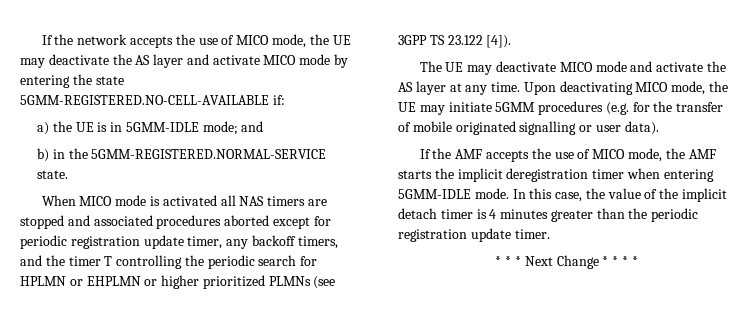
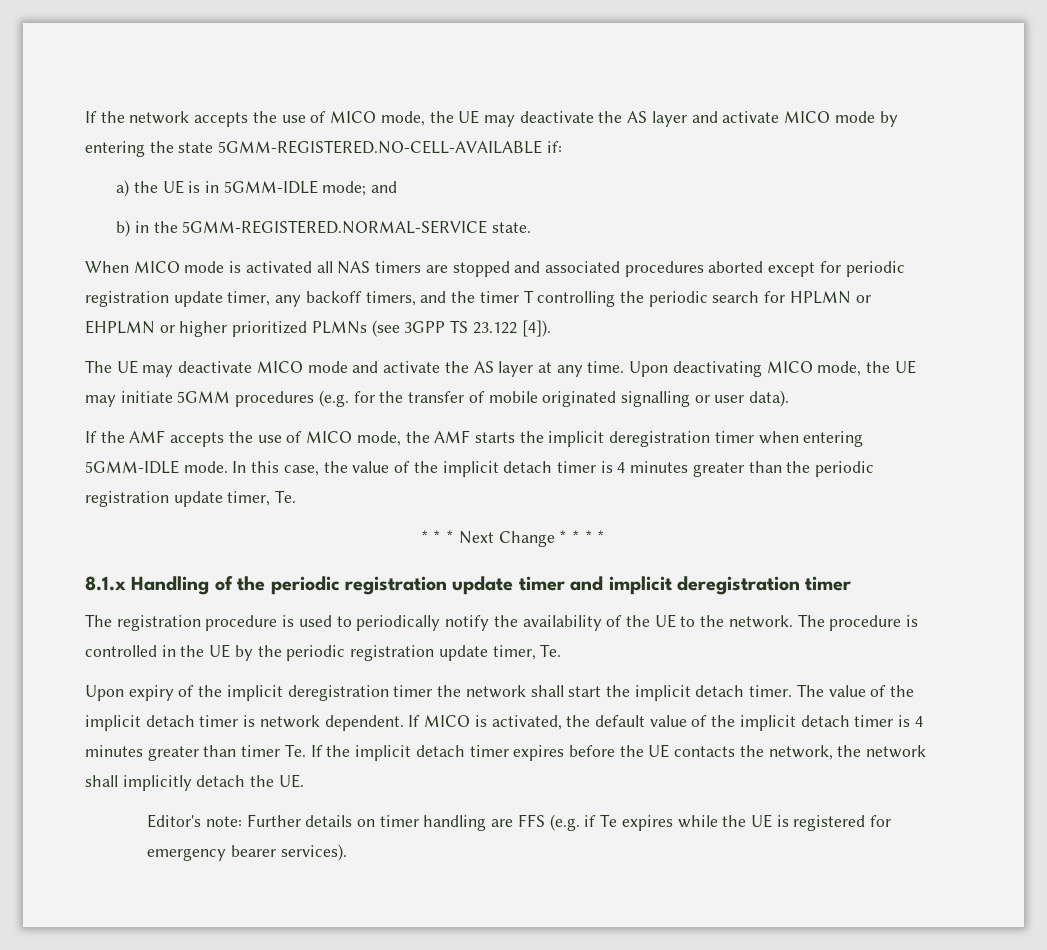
- In this case, the value of the implicit detach timer is 4 minutes greater than the periodic registration update timer.
+ In this case, the value of the implicit detach timer is 4 minutes greater than the periodic registration update timer, Te.
+ 8.1.x Handling of the periodic registration update timer and implicit deregistration timer
+ The registration procedure is used to periodically notify the availability of the UE to the network. The procedure is controlled in the UE by the periodic registration update timer, Te.
+ Upon expiry of the implicit deregistration timer the network shall start the implicit detach timer. The value of the implicit detach timer is network dependent. If MICO is activated, the default value of the implicit detach timer is 4 minutes greater than timer Te. If the implicit detach timer expires before the UE contacts the network, the network shall implicitly detach the UE.
+ Editor's note: Further details on timer handling are FFS (e.g. if Te expires while the UE is registered for emergency bearer services).

